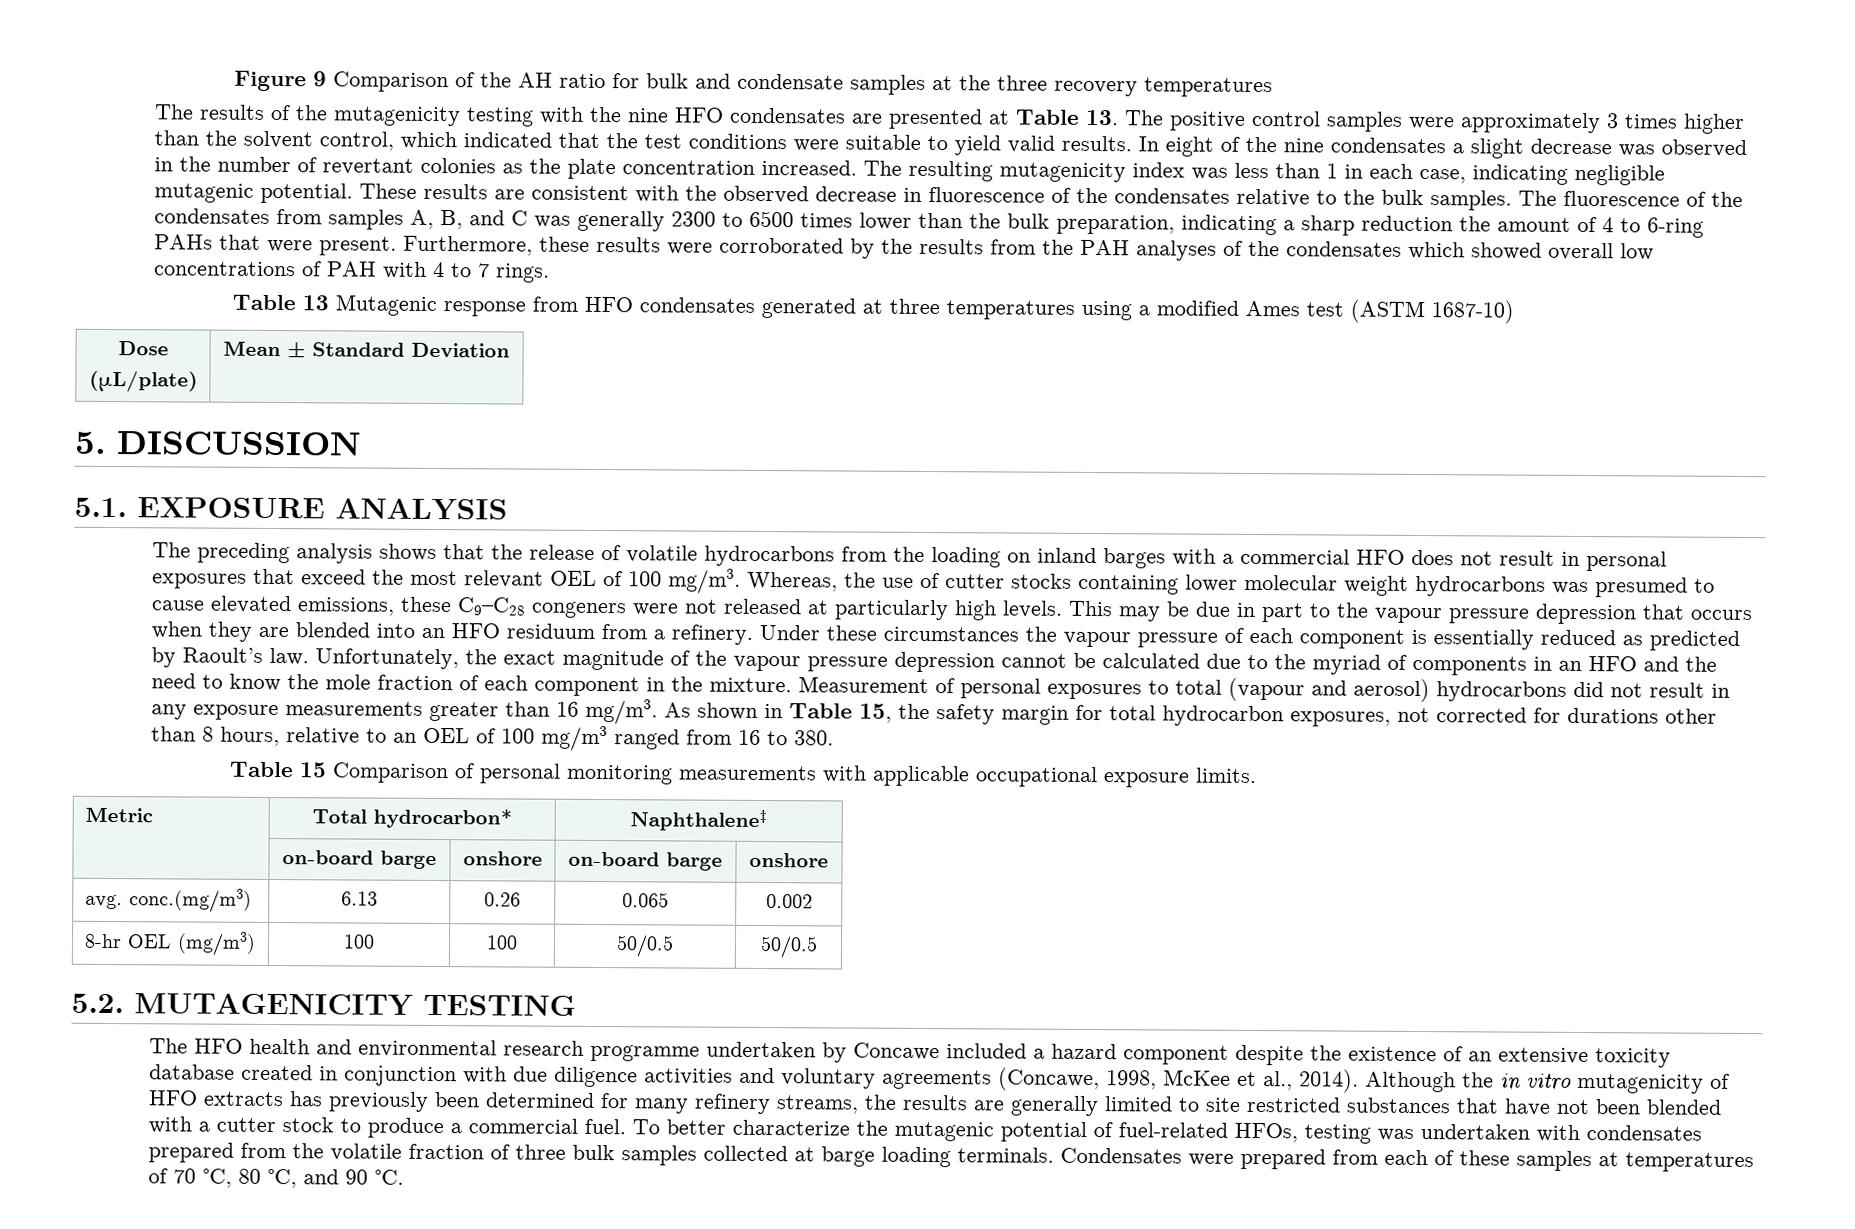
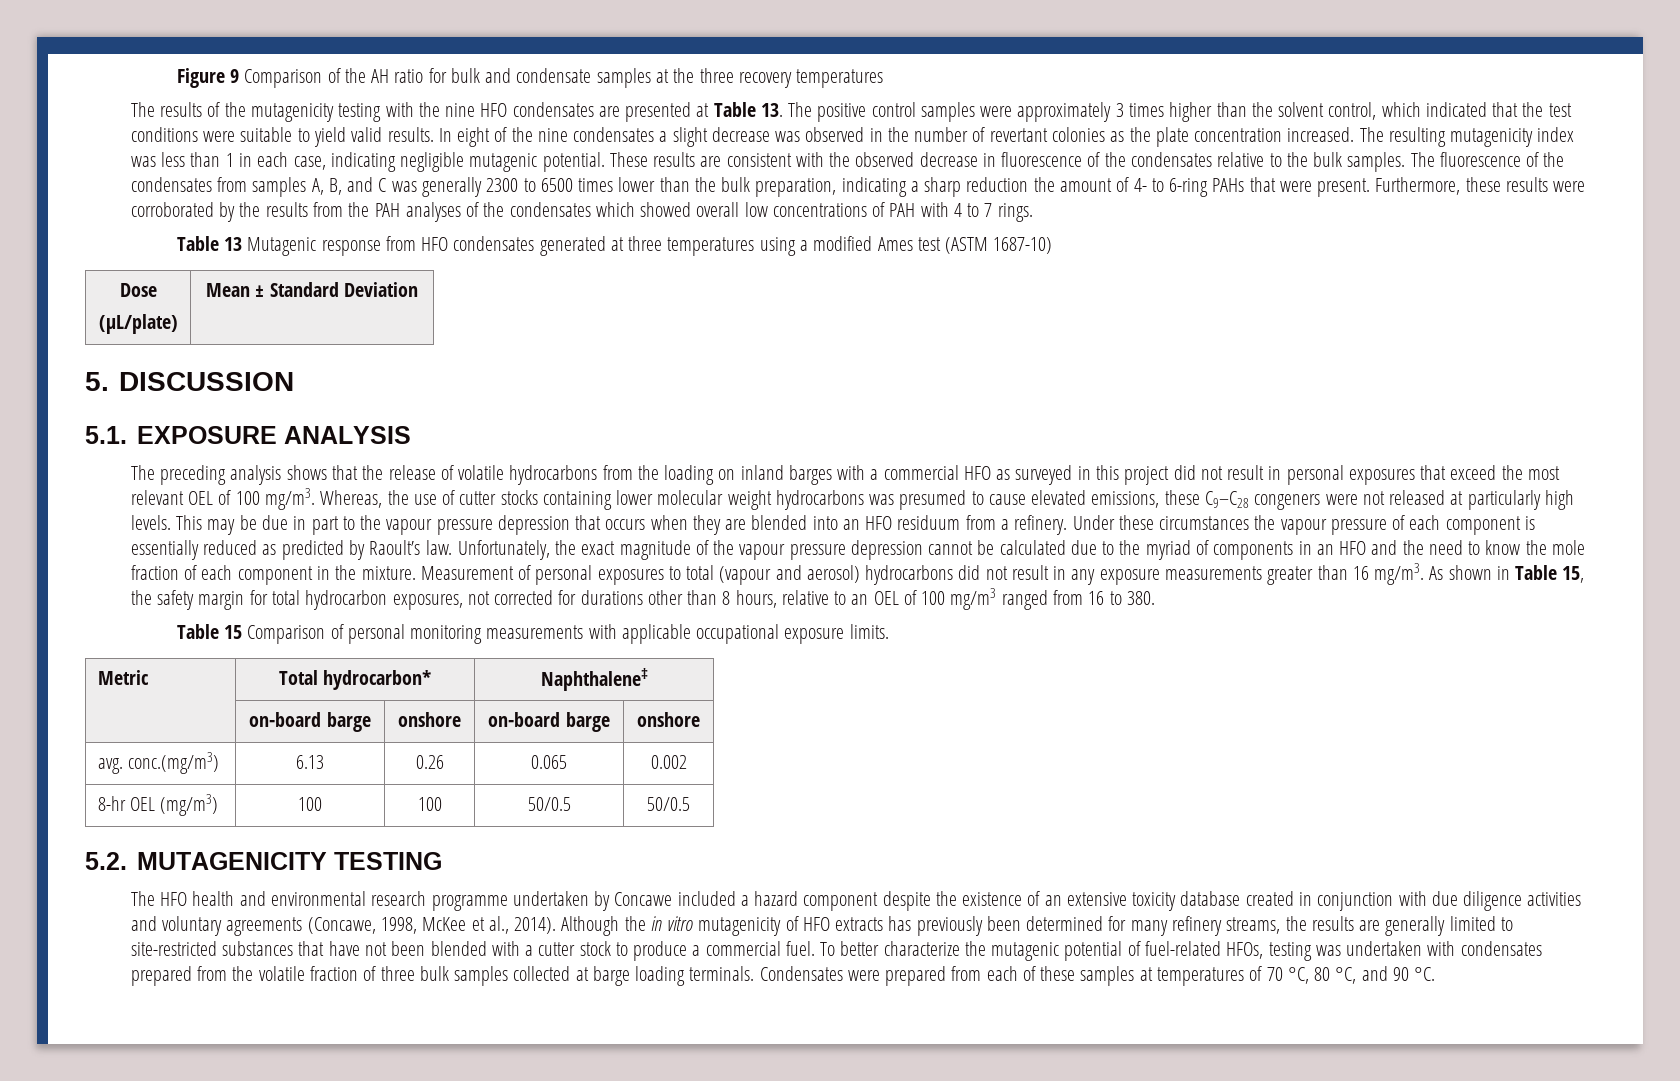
- The fluorescence of the condensates from samples A, B, and C was generally 2300 to 6500 times lower than the bulk preparation, indicating a sharp reduction the amount of 4 to 6-ring PAHs that were present.
+ The fluorescence of the condensates from samples A, B, and C was generally 2300 to 6500 times lower than the bulk preparation, indicating a sharp reduction the amount of 4- to 6-ring PAHs that were present.
- The preceding analysis shows that the release of volatile hydrocarbons from the loading on inland barges with a commercial HFO does not result in personal exposures that exceed the most relevant OEL of 100 mg/m3.
+ The preceding analysis shows that the release of volatile hydrocarbons from the loading on inland barges with a commercial HFO as surveyed in this project did not result in personal exposures that exceed the most relevant OEL of 100 mg/m3.
- Although the in vitro mutagenicity of HFO extracts has previously been determined for many refinery streams, the results are generally limited to site restricted substances that have not been blended with a cutter stock to produce a commercial fuel.
+ Although the in vitro mutagenicity of HFO extracts has previously been determined for many refinery streams, the results are generally limited to site-restricted substances that have not been blended with a cutter stock to produce a commercial fuel.

